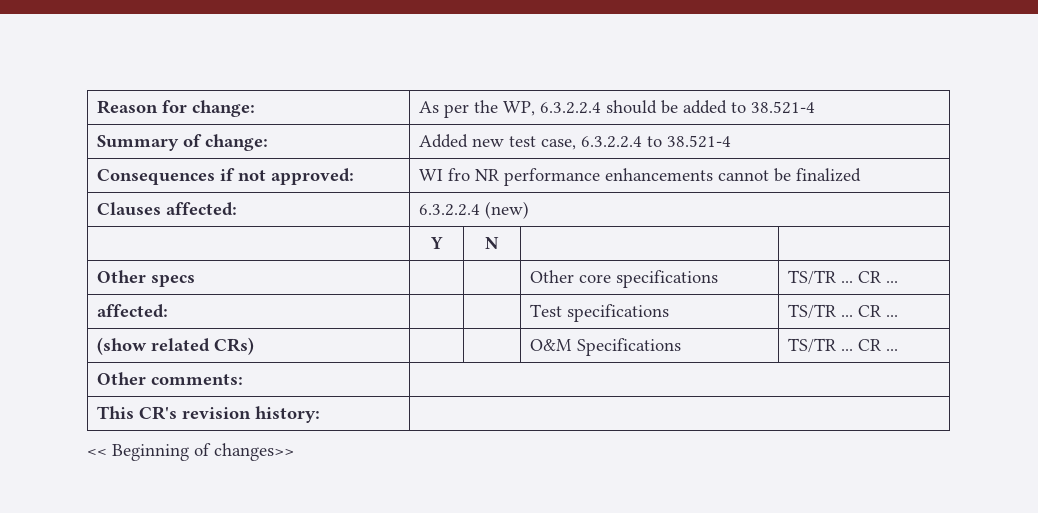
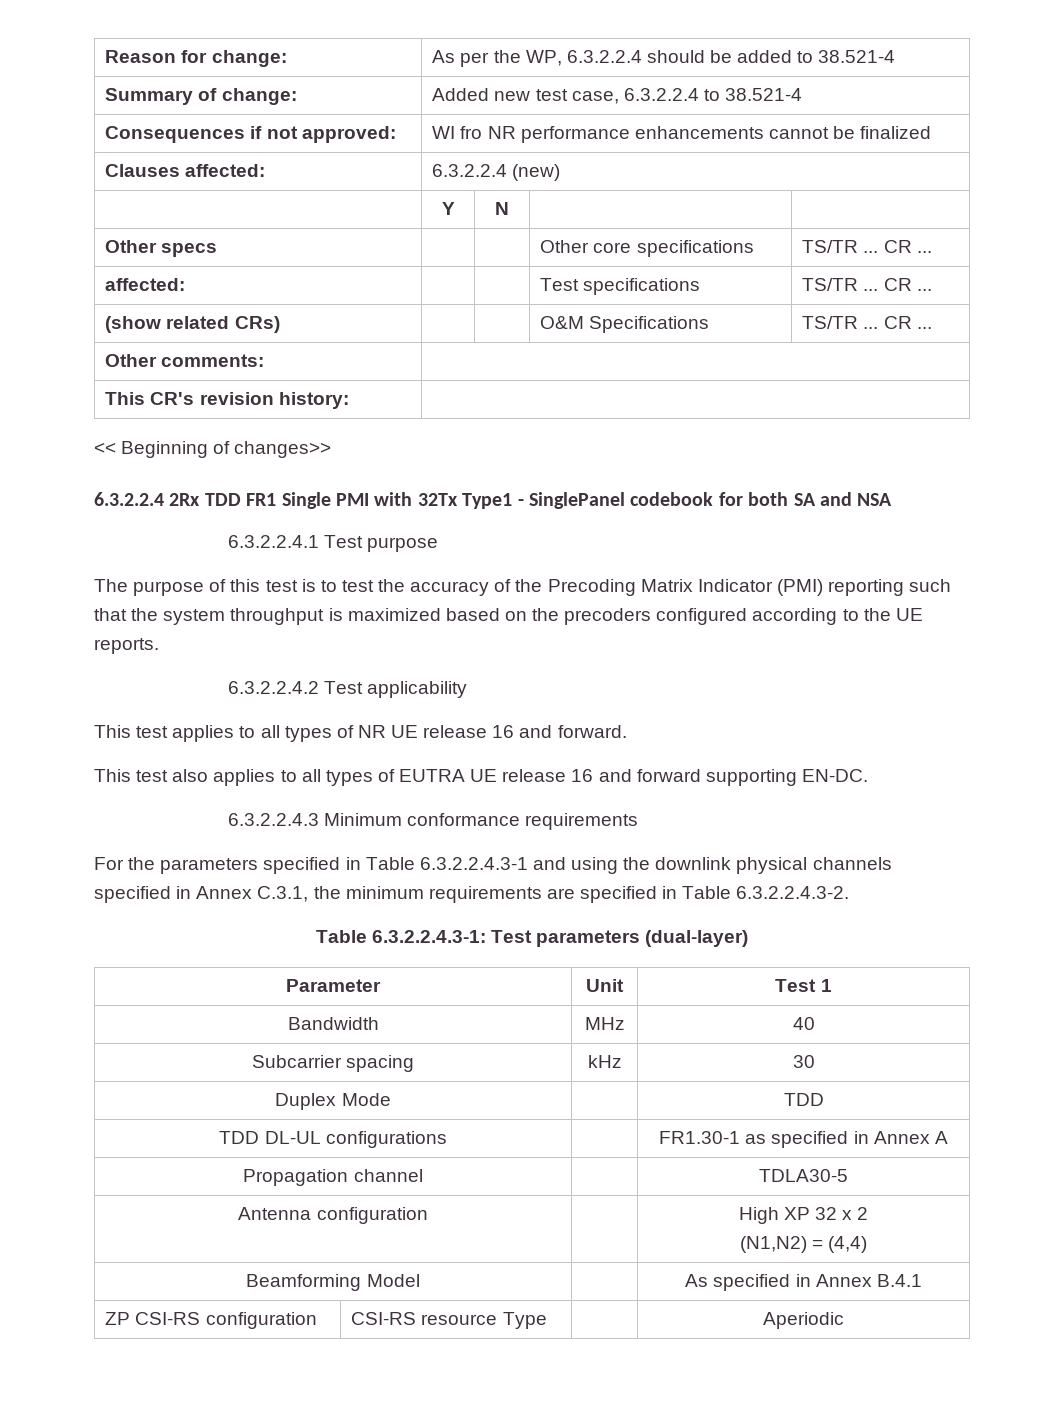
+ 6.3.2.2.4 2Rx TDD FR1 Single PMI with 32Tx Type1 - SinglePanel codebook for both SA and NSA
+ 6.3.2.2.4.1 Test purpose
+ The purpose of this test is to test the accuracy of the Precoding Matrix Indicator (PMI) reporting such that the system throughput is maximized based on the precoders configured according to the UE reports.
+ 6.3.2.2.4.2 Test applicability
+ This test applies to all types of NR UE release 16 and forward.
+ This test also applies to all types of EUTRA UE release 16 and forward supporting EN-DC.
+ 6.3.2.2.4.3 Minimum conformance requirements
+ For the parameters specified in Table 6.3.2.2.4.3-1 and using the downlink physical channels specified in Annex C.3.1, the minimum requirements are specified in Table 6.3.2.2.4.3-2.
+ Table 6.3.2.2.4.3-1: Test parameters (dual-layer)
+ Parameter | Unit | Test 1
+ Bandwidth | MHz | 40
+ Subcarrier spacing | kHz | 30
+ Duplex Mode | | TDD
+ TDD DL-UL configurations | | FR1.30-1 as specified in Annex A
+ Propagation channel | | TDLA30-5
+ Antenna configuration | | High XP 32 x 2
+ (N1,N2) = (4,4)
+ Beamforming Model | | As specified in Annex B.4.1
+ ZP CSI-RS configuration | CSI-RS resource Type | | Aperiodic

